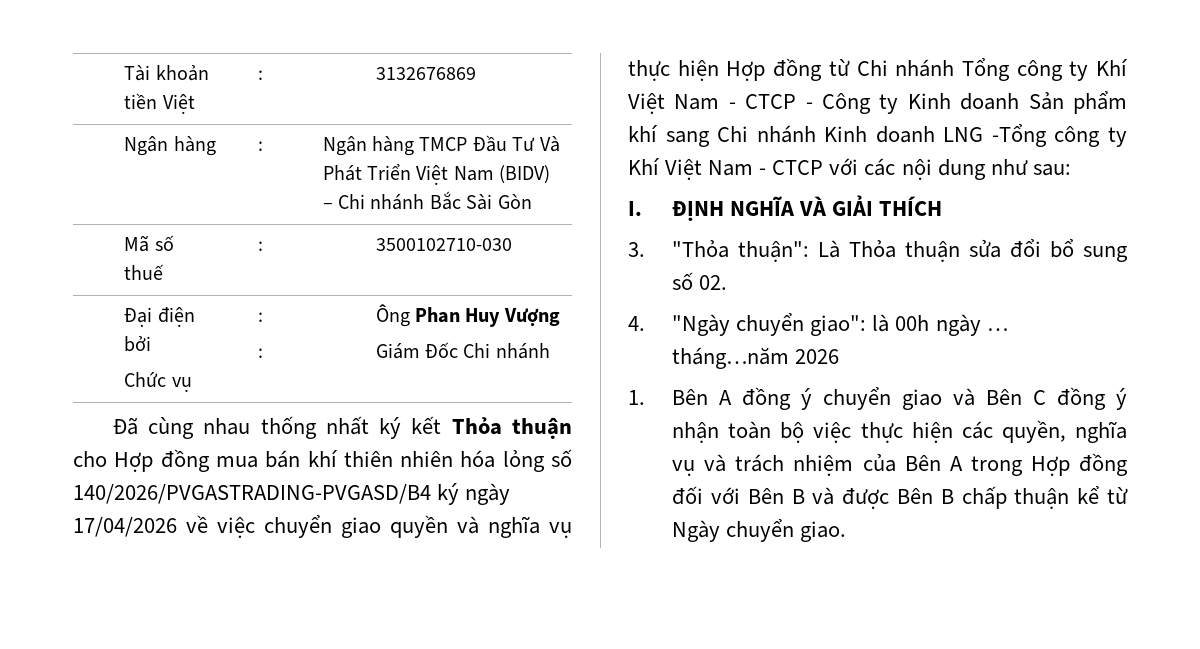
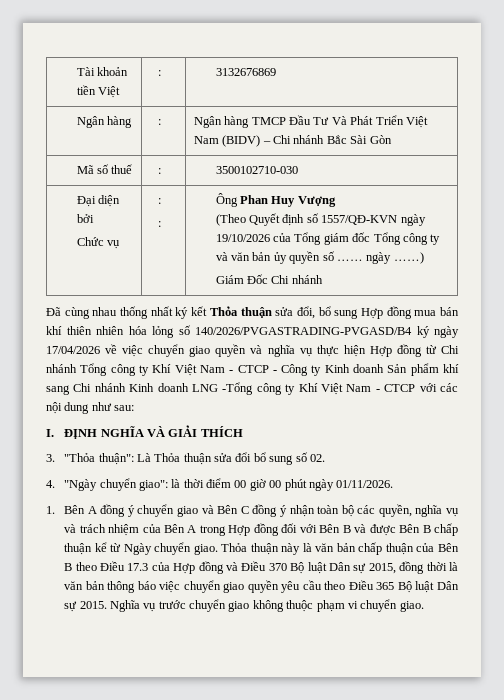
- Đại điện bởi
+ Đại diện bởi
  Chức vụ | :
  : | Ông Phan Huy Vượng
+ (Theo Quyết định số 1557/QĐ-KVN ngày 19/10/2026 của Tổng giám đốc Tổng công ty và văn bản ủy quyền số …… ngày ……)
- Đã cùng nhau thống nhất ký kết Thỏa thuận cho Hợp đồng mua bán khí thiên nhiên hóa lỏng số 140/2026/PVGASTRADING-PVGASD/B4 ký ngày 17/04/2026 về việc chuyển giao quyền và nghĩa vụ thực hiện Hợp đồng từ Chi nhánh Tổng công ty Khí Việt Nam - CTCP - Công ty Kinh doanh Sản phẩm khí sang Chi nhánh Kinh doanh LNG -Tổng công ty Khí Việt Nam - CTCP với các nội dung như sau:
+ Đã cùng nhau thống nhất ký kết Thỏa thuận sửa đổi, bổ sung Hợp đồng mua bán khí thiên nhiên hóa lỏng số 140/2026/PVGASTRADING-PVGASD/B4 ký ngày 17/04/2026 về việc chuyển giao quyền và nghĩa vụ thực hiện Hợp đồng từ Chi nhánh Tổng công ty Khí Việt Nam - CTCP - Công ty Kinh doanh Sản phẩm khí sang Chi nhánh Kinh doanh LNG -Tổng công ty Khí Việt Nam - CTCP với các nội dung như sau:
- 4. "Ngày chuyển giao": là 00h ngày … tháng…năm 2026
+ 4. "Ngày chuyển giao": là thời điểm 00 giờ 00 phút ngày 01/11/2026.
- 1. Bên A đồng ý chuyển giao và Bên C đồng ý nhận toàn bộ việc thực hiện các quyền, nghĩa vụ và trách nhiệm của Bên A trong Hợp đồng đối với Bên B và được Bên B chấp thuận kể từ Ngày chuyển giao.
+ 1. Bên A đồng ý chuyển giao và Bên C đồng ý nhận toàn bộ các quyền, nghĩa vụ và trách nhiệm của Bên A trong Hợp đồng đối với Bên B và được Bên B chấp thuận kể từ Ngày chuyển giao.
+ Thỏa thuận này là văn bản chấp thuận của Bên B theo Điều 17.3 của Hợp đồng và Điều 370 Bộ luật Dân sự 2015, đồng thời là văn bản thông báo việc chuyển giao quyền yêu cầu theo Điều 365 Bộ luật Dân sự 2015. Nghĩa vụ trước chuyển giao không thuộc phạm vi chuyển giao.

